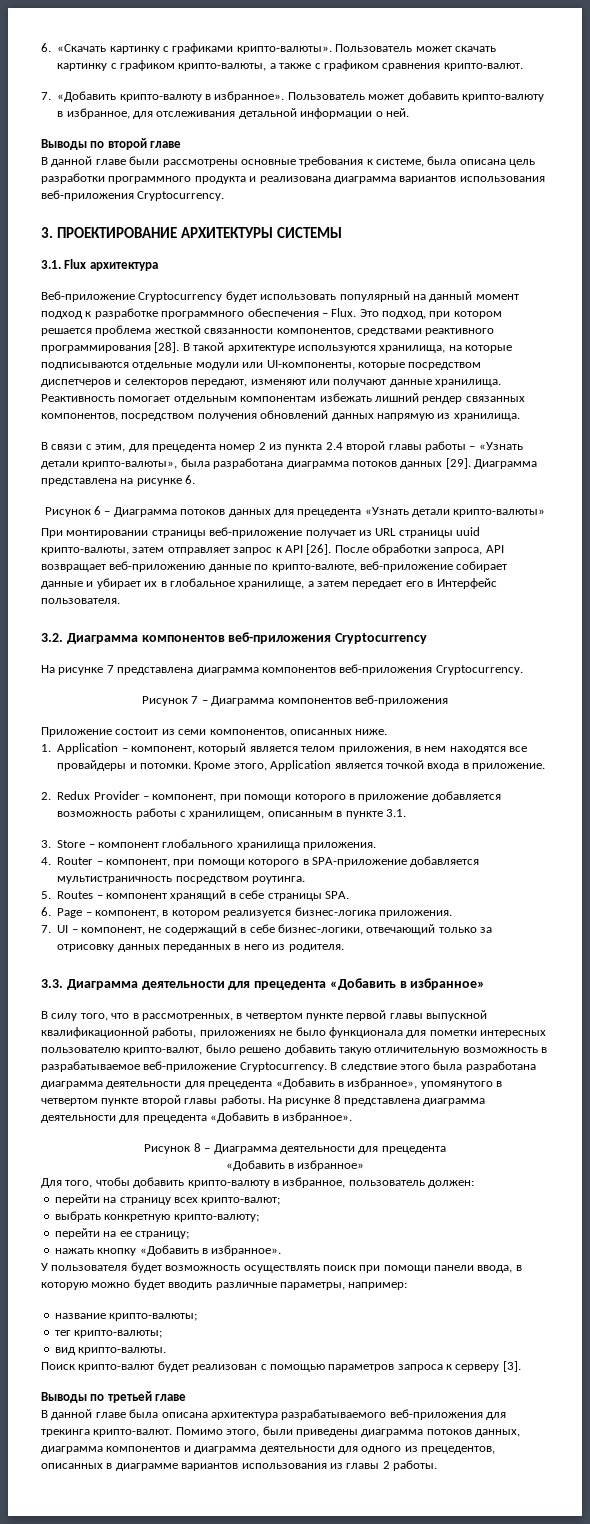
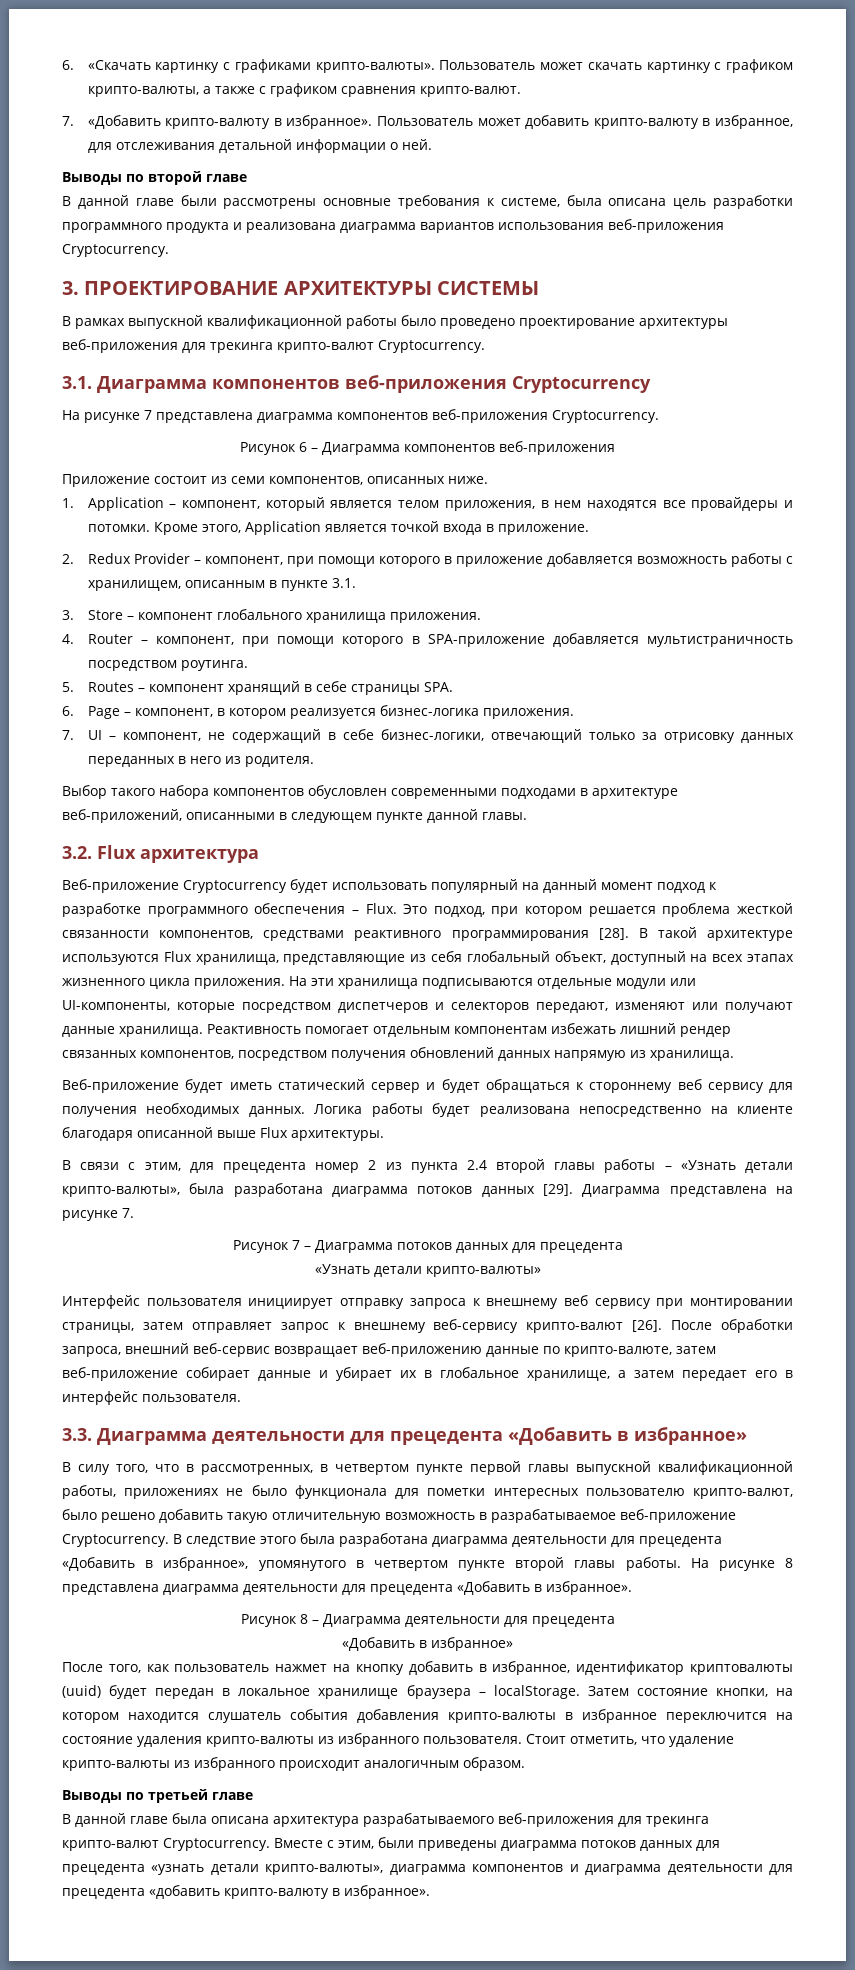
- 3.1. Flux архитектура
- Веб-приложение Cryptocurrency будет использовать популярный на данный момент подход к разработке программного обеспечения – Flux. Это подход, при котором решается проблема жесткой связанности компонентов, средствами реактивного программирования [28]. В такой архитектуре используются хранилища, на которые подписываются отдельные модули или UI-компоненты, которые посредством диспетчеров и селекторов передают, изменяют или получают данные хранилища. Реактивность помогает отдельным компонентам избежать лишний рендер связанных компонентов, посредством получения обновлений данных напрямую из хранилища.
- В связи с этим, для прецедента номер 2 из пункта 2.4 второй главы работы – «Узнать детали крипто-валюты», была разработана диаграмма потоков данных [29]. Диаграмма представлена на рисунке 6.
- Рисунок 6 – Диаграмма потоков данных для прецедента «Узнать детали крипто-валюты»
- При монтировании страницы веб-приложение получает из URL страницы uuid крипто-валюты, затем отправляет запрос к API [26]. После обработки запроса, API возвращает веб-приложению данные по крипто-валюте, веб-приложение собирает данные и убирает их в глобальное хранилище, а затем передает его в Интерфейс пользователя.
- 3.2. Диаграмма компонентов веб-приложения Cryptocurrency
+ В рамках выпускной квалификационной работы было проведено проектирование архитектуры веб-приложения для трекинга крипто-валют Cryptocurrency.
+ 3.1. Диаграмма компонентов веб-приложения Cryptocurrency
- Рисунок 7 – Диаграмма компонентов веб-приложения
+ Рисунок 6 – Диаграмма компонентов веб-приложения
+ Выбор такого набора компонентов обусловлен современными подходами в архитектуре веб-приложений, описанными в следующем пункте данной главы.
+ 3.2. Flux архитектура
+ Веб-приложение Cryptocurrency будет использовать популярный на данный момент подход к разработке программного обеспечения – Flux. Это подход, при котором решается проблема жесткой связанности компонентов, средствами реактивного программирования [28]. В такой архитектуре используются Flux хранилища, представляющие из себя глобальный объект, доступный на всех этапах жизненного цикла приложения. На эти хранилища подписываются отдельные модули или UI-компоненты, которые посредством диспетчеров и селекторов передают, изменяют или получают данные хранилища. Реактивность помогает отдельным компонентам избежать лишний рендер связанных компонентов, посредством получения обновлений данных напрямую из хранилища.
+ Веб-приложение будет иметь статический сервер и будет обращаться к стороннему веб сервису для получения необходимых данных. Логика работы будет реализована непосредственно на клиенте благодаря описанной выше Flux архитектуры.
+ В связи с этим, для прецедента номер 2 из пункта 2.4 второй главы работы – «Узнать детали крипто-валюты», была разработана диаграмма потоков данных [29]. Диаграмма представлена на рисунке 7.
+ Рисунок 7 – Диаграмма потоков данных для прецедента
+ «Узнать детали крипто-валюты»
+ Интерфейс пользователя инициирует отправку запроса к внешнему веб сервису при монтировании страницы, затем отправляет запрос к внешнему веб-сервису крипто-валют [26]. После обработки запроса, внешний веб-сервис возвращает веб-приложению данные по крипто-валюте, затем веб-приложение собирает данные и убирает их в глобальное хранилище, а затем передает его в интерфейс пользователя.
- Для того, чтобы добавить крипто-валюту в избранное, пользователь должен:
- перейти на страницу всех крипто-валют;
- выбрать конкретную крипто-валюту;
- перейти на ее страницу;
- нажать кнопку «Добавить в избранное».
- У пользователя будет возможность осуществлять поиск при помощи панели ввода, в которую можно будет вводить различные параметры, например:
- название крипто-валюты;
- тег крипто-валюты;
- вид крипто-валюты.
- Поиск крипто-валют будет реализован с помощью параметров запроса к серверу [3].
+ После того, как пользователь нажмет на кнопку добавить в избранное, идентификатор криптовалюты (uuid) будет передан в локальное хранилище браузера – localStorage. Затем состояние кнопки, на котором находится слушатель события добавления крипто-валюты в избранное переключится на состояние удаления крипто-валюты из избранного пользователя. Стоит отметить, что удаление крипто-валюты из избранного происходит аналогичным образом.
- В данной главе была описана архитектура разрабатываемого веб-приложения для трекинга крипто-валют. Помимо этого, были приведены диаграмма потоков данных, диаграмма компонентов и диаграмма деятельности для одного из прецедентов, описанных в диаграмме вариантов использования из главы 2 работы.
+ В данной главе была описана архитектура разрабатываемого веб-приложения для трекинга крипто-валют Cryptocurrency. Вместе с этим, были приведены диаграмма потоков данных для прецедента «узнать детали крипто-валюты», диаграмма компонентов и диаграмма деятельности для прецедента «добавить крипто-валюту в избранное».

